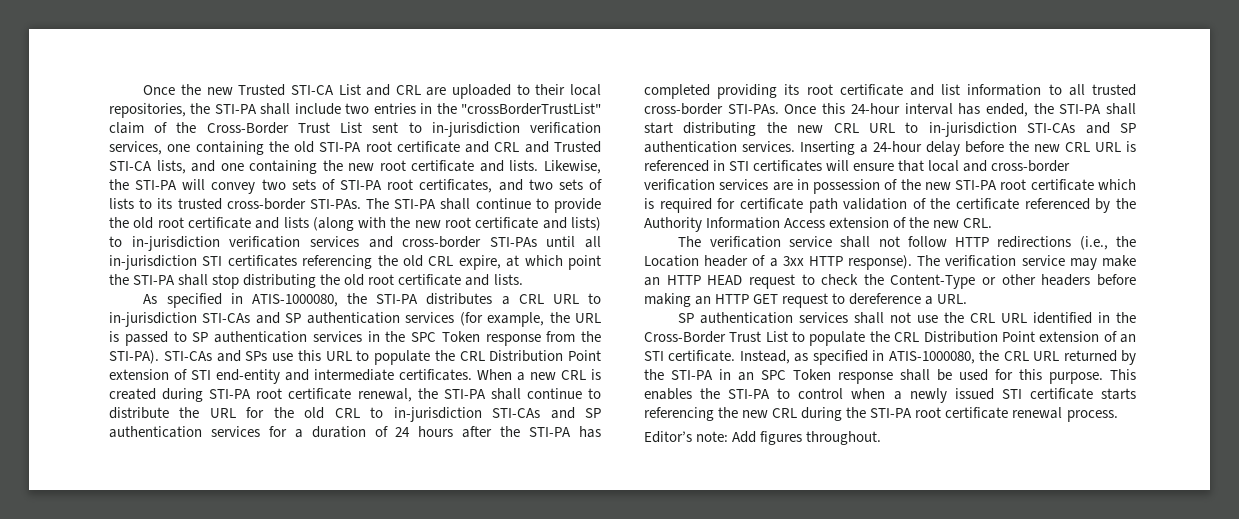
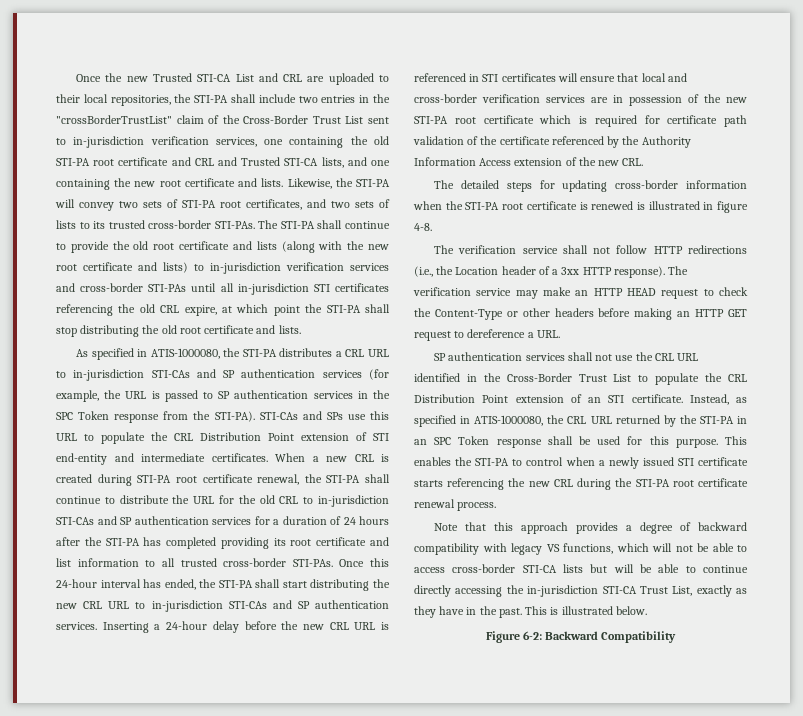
+ The detailed steps for updating cross-border information when the STI-PA root certificate is renewed is illustrated in figure 4-8.
- Editor’s note: Add figures throughout.
+ Note that this approach provides a degree of backward compatibility with legacy VS functions, which will not be able to access cross-border STI-CA lists but will be able to continue directly accessing the in-jurisdiction STI-CA Trust List, exactly as they have in the past. This is illustrated below.
+ Figure 6-2: Backward Compatibility

